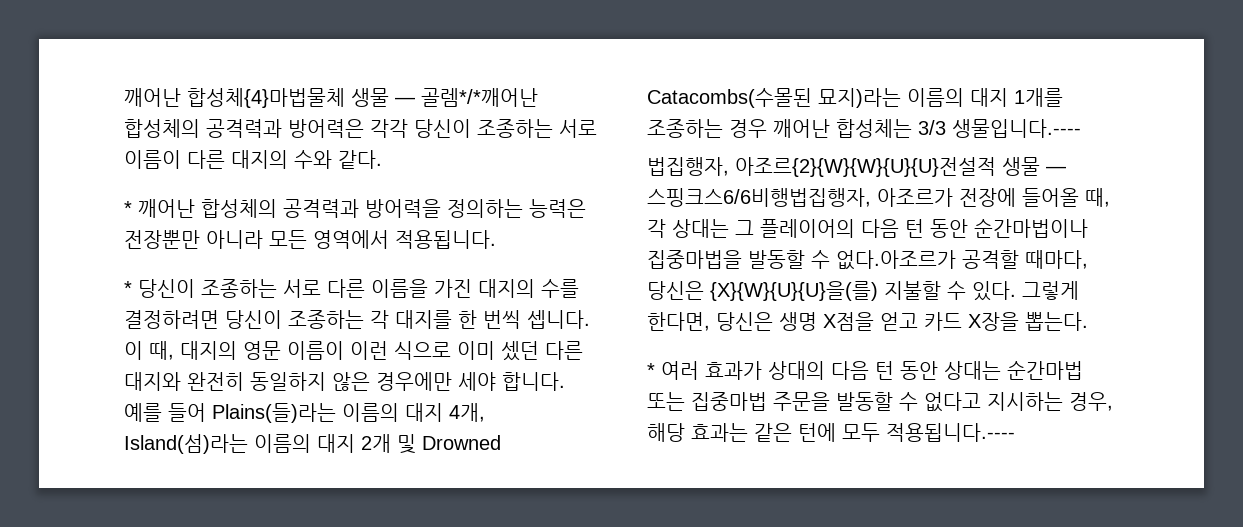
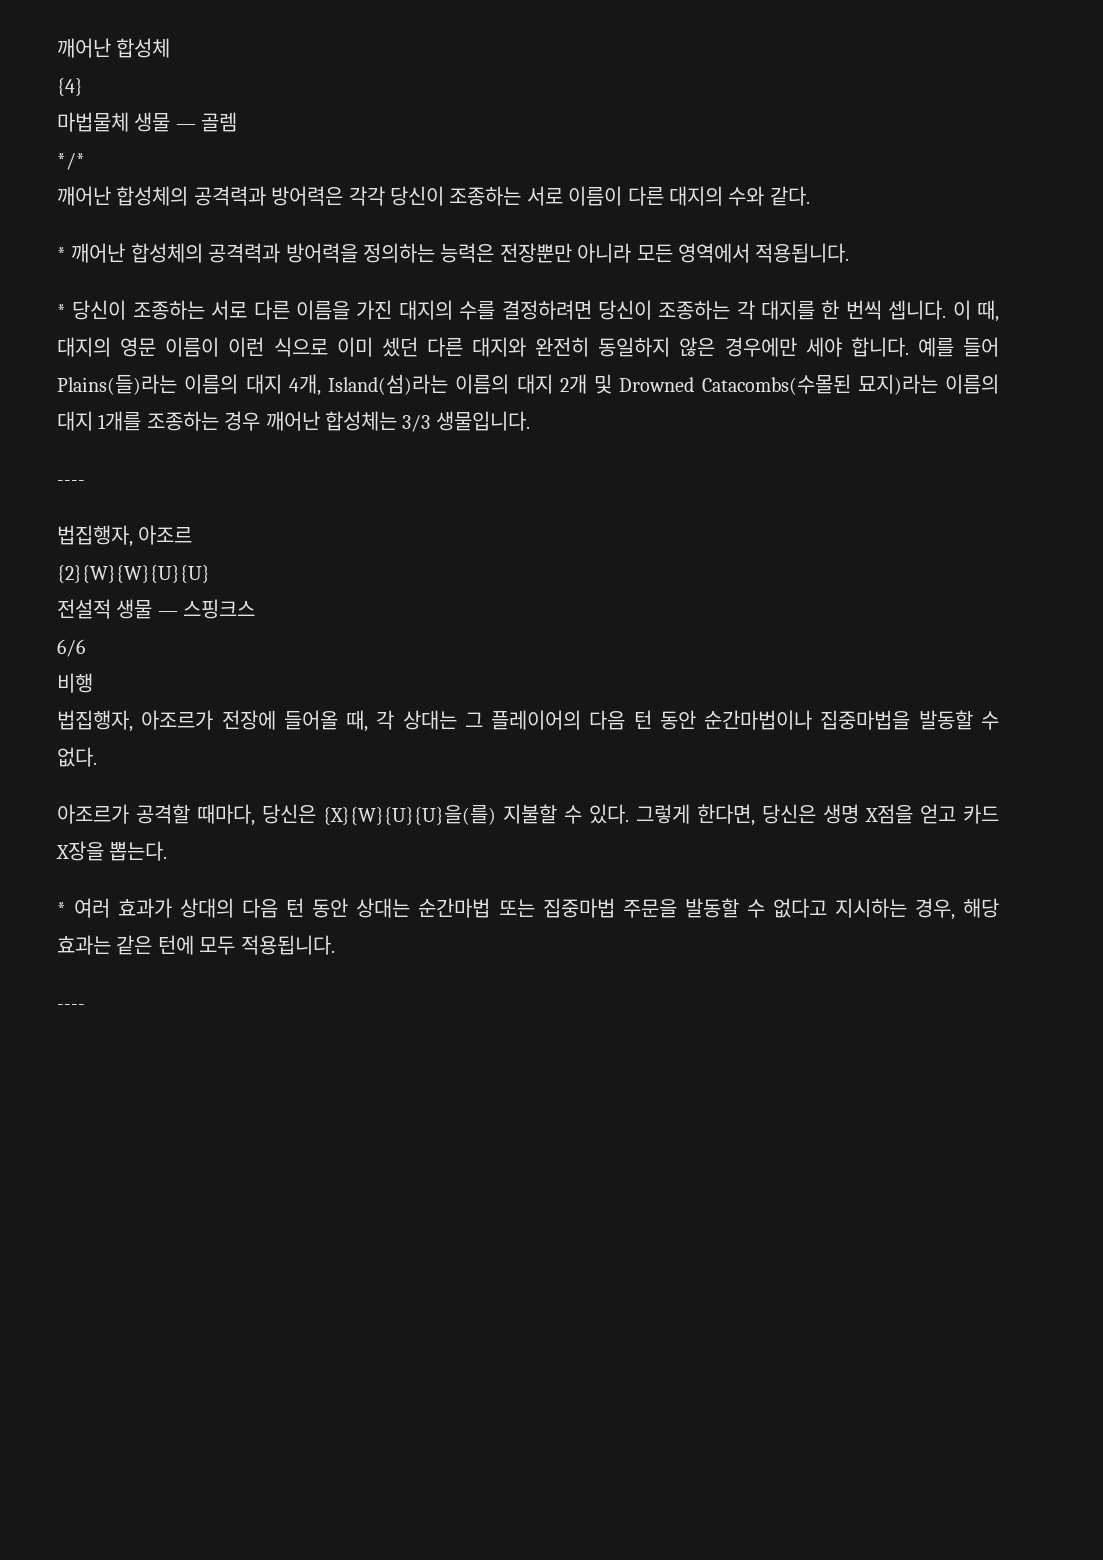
- 깨어난 합성체{4}마법물체 생물 — 골렘*/*깨어난 합성체의 공격력과 방어력은 각각 당신이 조종하는 서로 이름이 다른 대지의 수와 같다.
+ 깨어난 합성체
+ {4}
+ 마법물체 생물 — 골렘
+ */*
+ 깨어난 합성체의 공격력과 방어력은 각각 당신이 조종하는 서로 이름이 다른 대지의 수와 같다.
- 예를 들어 Plains(들)라는 이름의 대지 4개, Island(섬)라는 이름의 대지 2개 및 Drowned Catacombs(수몰된 묘지)라는 이름의 대지 1개를 조종하는 경우 깨어난 합성체는 3/3 생물입니다.----
- 법집행자, 아조르{2}{W}{W}{U}{U}전설적 생물 — 스핑크스6/6비행법집행자, 아조르가 전장에 들어올 때, 각 상대는 그 플레이어의 다음 턴 동안 순간마법이나 집중마법을 발동할 수 없다.아조르가 공격할 때마다, 당신은 {X}{W}{U}{U}을(를) 지불할 수 있다.
+ 예를 들어 Plains(들)라는 이름의 대지 4개, Island(섬)라는 이름의 대지 2개 및 Drowned Catacombs(수몰된 묘지)라는 이름의 대지 1개를 조종하는 경우 깨어난 합성체는 3/3 생물입니다.
+ ----
+ 법집행자, 아조르
+ {2}{W}{W}{U}{U}
+ 전설적 생물 — 스핑크스
+ 6/6
+ 비행
+ 법집행자, 아조르가 전장에 들어올 때, 각 상대는 그 플레이어의 다음 턴 동안 순간마법이나 집중마법을 발동할 수 없다.
+ 아조르가 공격할 때마다, 당신은 {X}{W}{U}{U}을(를) 지불할 수 있다.
- * 여러 효과가 상대의 다음 턴 동안 상대는 순간마법 또는 집중마법 주문을 발동할 수 없다고 지시하는 경우, 해당 효과는 같은 턴에 모두 적용됩니다.----
+ * 여러 효과가 상대의 다음 턴 동안 상대는 순간마법 또는 집중마법 주문을 발동할 수 없다고 지시하는 경우, 해당 효과는 같은 턴에 모두 적용됩니다.
+ ----

